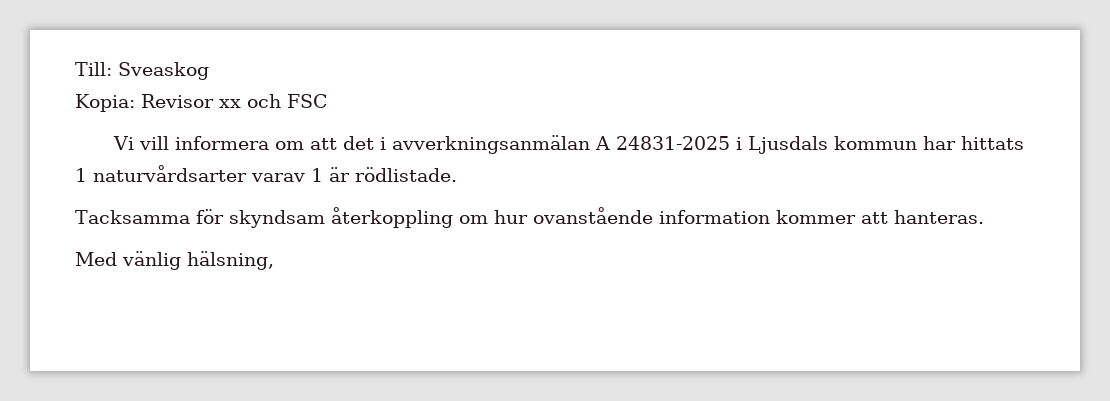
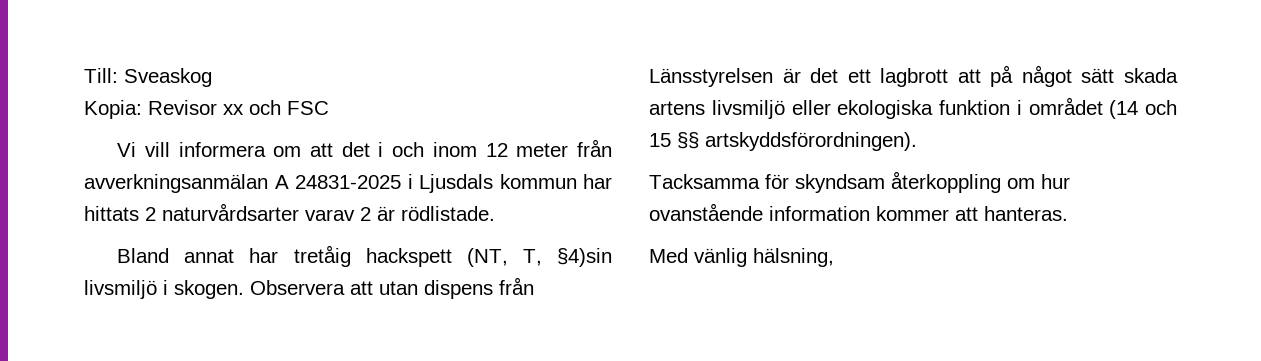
- Vi vill informera om att det i avverkningsanmälan A 24831-2025 i Ljusdals kommun har hittats 1 naturvårdsarter varav 1 är rödlistade.
+ Vi vill informera om att det i och inom 12 meter från avverkningsanmälan A 24831-2025 i Ljusdals kommun har hittats 2 naturvårdsarter varav 2 är rödlistade.
+ Bland annat har tretåig hackspett (NT, T, §4)sin livsmiljö i skogen. Observera att utan dispens från Länsstyrelsen är det ett lagbrott att på något sätt skada artens livsmiljö eller ekologiska funktion i området (14 och 15 §§ artskyddsförordningen).

